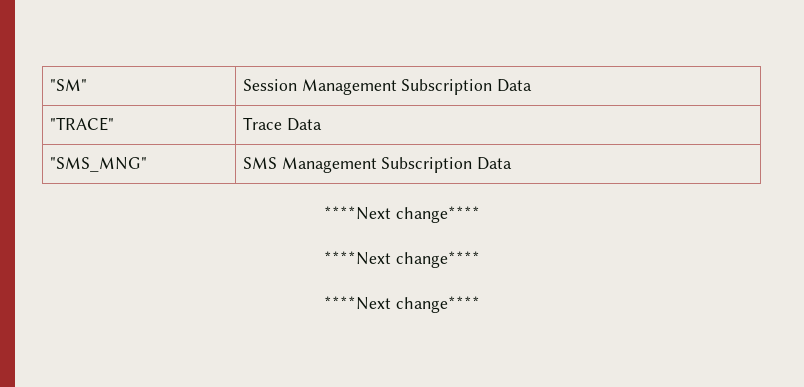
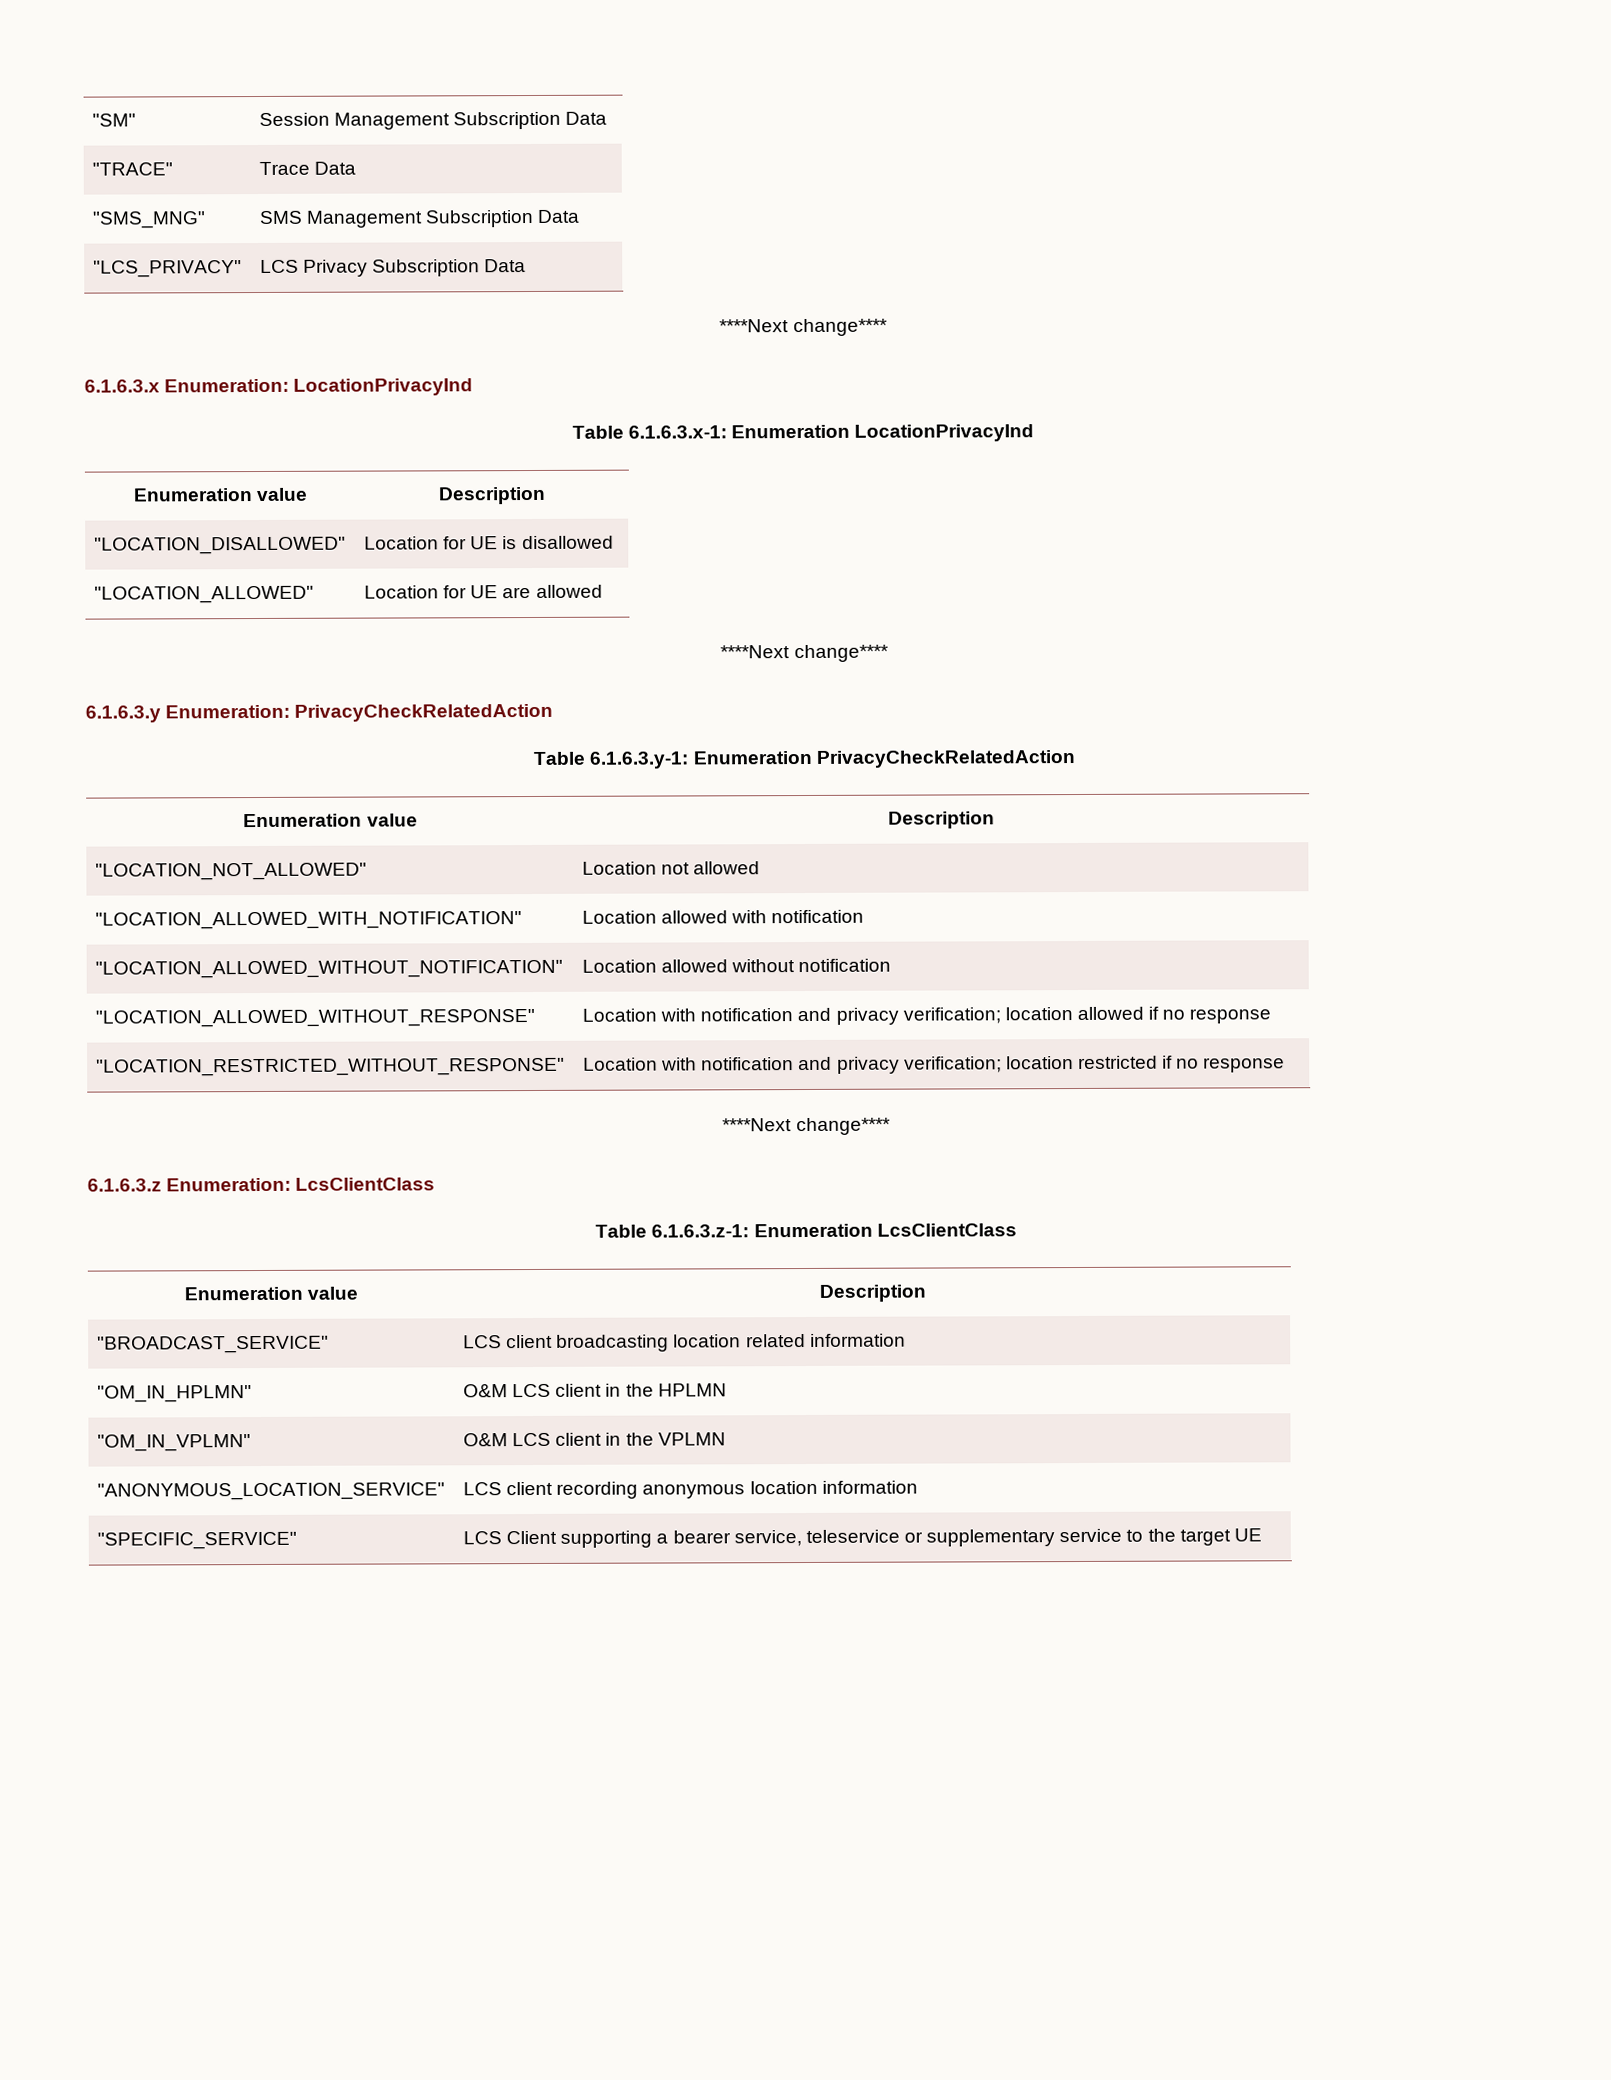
  "SMS_MNG" | SMS Management Subscription Data
+ "LCS_PRIVACY" | LCS Privacy Subscription Data
  ****Next change****
+ 6.1.6.3.x Enumeration: LocationPrivacyInd
+ Table 6.1.6.3.x-1: Enumeration LocationPrivacyInd
+ Enumeration value | Description
+ "LOCATION_DISALLOWED" | Location for UE is disallowed
+ "LOCATION_ALLOWED" | Location for UE are allowed
  ****Next change****
+ 6.1.6.3.y Enumeration: PrivacyCheckRelatedAction
+ Table 6.1.6.3.y-1: Enumeration PrivacyCheckRelatedAction
+ Enumeration value | Description
+ "LOCATION_NOT_ALLOWED" | Location not allowed
+ "LOCATION_ALLOWED_WITH_NOTIFICATION" | Location allowed with notification
+ "LOCATION_ALLOWED_WITHOUT_NOTIFICATION" | Location allowed without notification
+ "LOCATION_ALLOWED_WITHOUT_RESPONSE" | Location with notification and privacy verification; location allowed if no response
+ "LOCATION_RESTRICTED_WITHOUT_RESPONSE" | Location with notification and privacy verification; location restricted if no response
  ****Next change****
+ 6.1.6.3.z Enumeration: LcsClientClass
+ Table 6.1.6.3.z-1: Enumeration LcsClientClass
+ Enumeration value | Description
+ "BROADCAST_SERVICE" | LCS client broadcasting location related information
+ "OM_IN_HPLMN" | O&M LCS client in the HPLMN
+ "OM_IN_VPLMN" | O&M LCS client in the VPLMN
+ "ANONYMOUS_LOCATION_SERVICE" | LCS client recording anonymous location information
+ "SPECIFIC_SERVICE" | LCS Client supporting a bearer service, teleservice or supplementary service to the target UE

